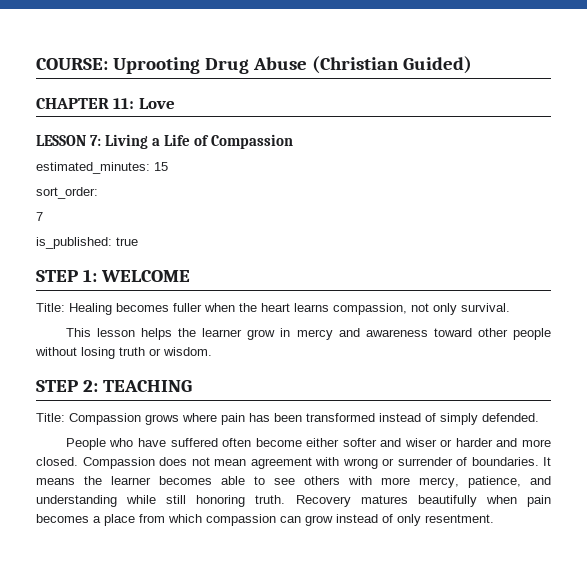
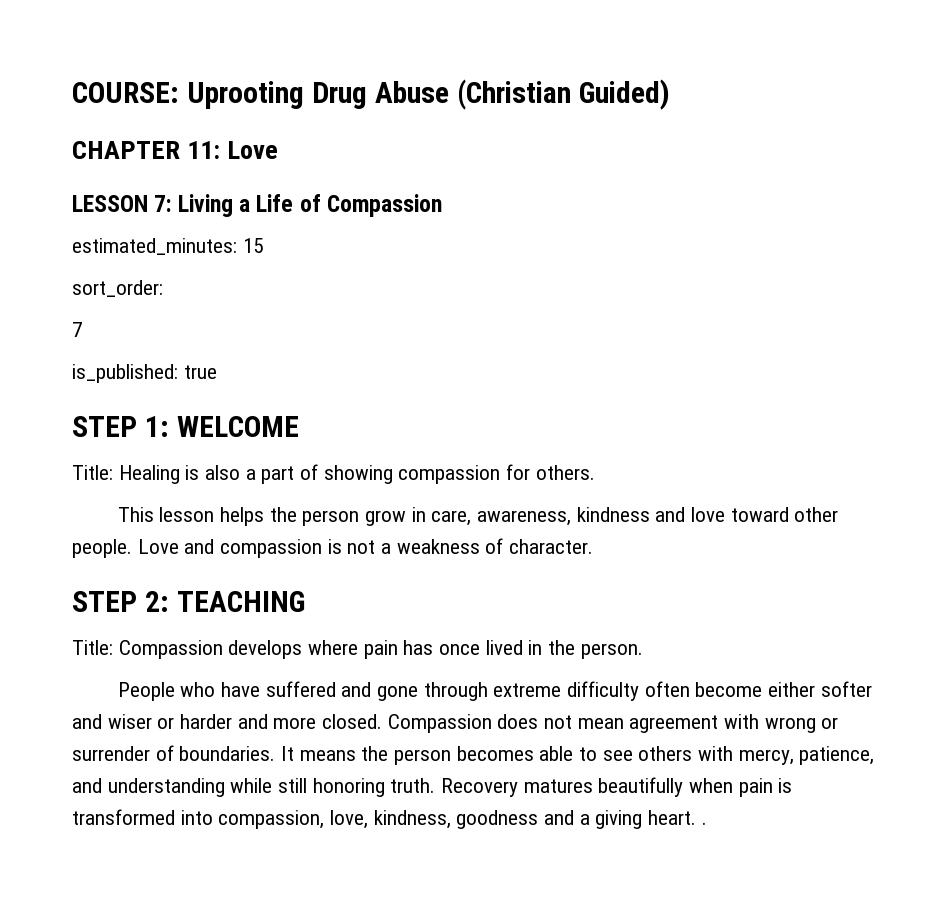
- Title: Healing becomes fuller when the heart learns compassion, not only survival.
+ Title: Healing is also a part of showing compassion for others.
- This lesson helps the learner grow in mercy and awareness toward other people without losing truth or wisdom.
+ This lesson helps the person grow in care, awareness, kindness and love toward other people. Love and compassion is not a weakness of character.
- Title: Compassion grows where pain has been transformed instead of simply defended.
+ Title: Compassion develops where pain has once lived in the person.
- People who have suffered often become either softer and wiser or harder and more closed.
+ People who have suffered and gone through extreme difficulty often become either softer and wiser or harder and more closed.
- It means the learner becomes able to see others with more mercy, patience, and understanding while still honoring truth.
+ It means the person becomes able to see others with mercy, patience, and understanding while still honoring truth.
- Recovery matures beautifully when pain becomes a place from which compassion can grow instead of only resentment.
+ Recovery matures beautifully when pain is transformed into compassion, love, kindness, goodness and a giving heart. .

